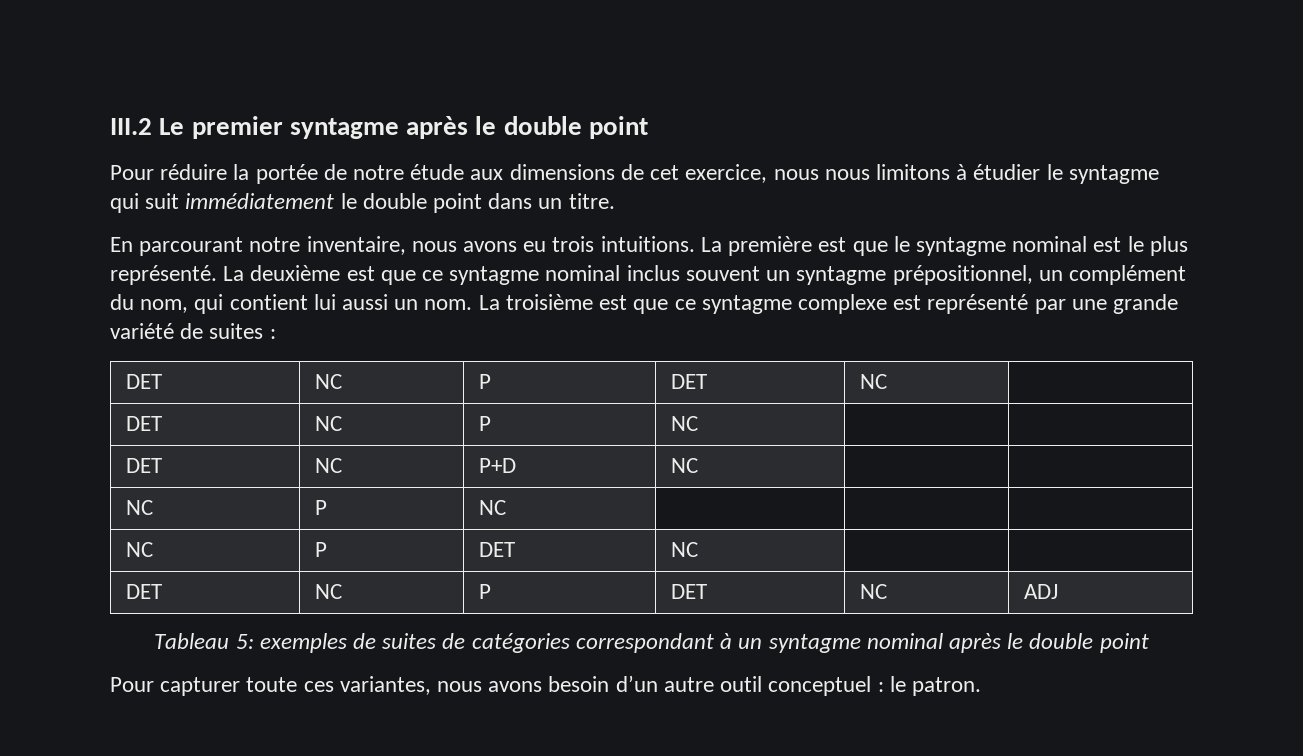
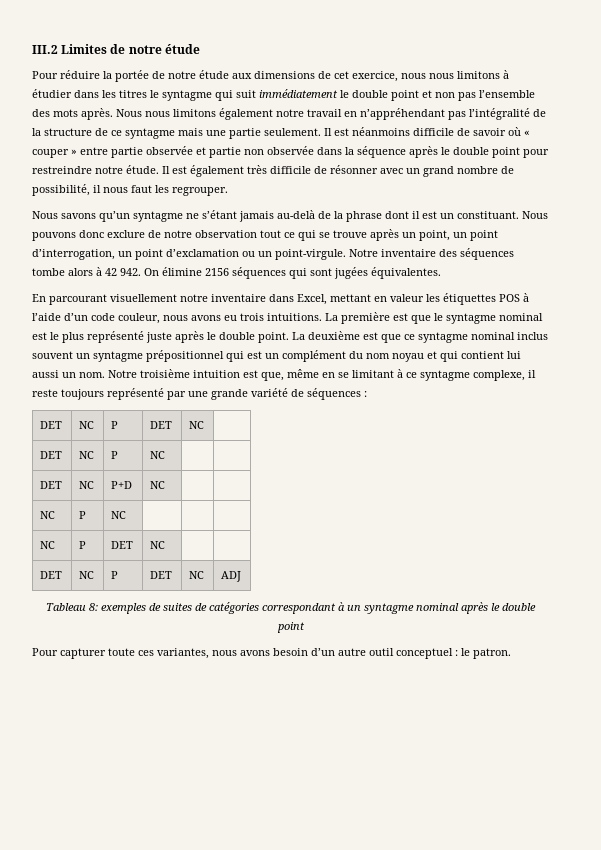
- III.2 Le premier syntagme après le double point
+ III.2 Limites de notre étude
- Pour réduire la portée de notre étude aux dimensions de cet exercice, nous nous limitons à étudier le syntagme qui suit immédiatement le double point dans un titre.
- En parcourant notre inventaire, nous avons eu trois intuitions.
+ Pour réduire la portée de notre étude aux dimensions de cet exercice, nous nous limitons à étudier dans les titres le syntagme qui suit immédiatement le double point et non pas l’ensemble des mots après. Nous nous limitons également notre travail en n’appréhendant pas l’intégralité de la structure de ce syntagme mais une partie seulement. Il est néanmoins difficile de savoir où « couper » entre partie observée et partie non observée dans la séquence après le double point pour restreindre notre étude. Il est également très difficile de résonner avec un grand nombre de possibilité, il nous faut les regrouper.
+ Nous savons qu’un syntagme ne s’étant jamais au-delà de la phrase dont il est un constituant. Nous pouvons donc exclure de notre observation tout ce qui se trouve après un point, un point d’interrogation, un point d’exclamation ou un point-virgule. Notre inventaire des séquences tombe alors à 42 942. On élimine 2156 séquences qui sont jugées équivalentes.
+ En parcourant visuellement notre inventaire dans Excel, mettant en valeur les étiquettes POS à l’aide d’un code couleur, nous avons eu trois intuitions.
- La première est que le syntagme nominal est le plus représenté.
+ La première est que le syntagme nominal est le plus représenté juste après le double point.
- La deuxième est que ce syntagme nominal inclus souvent un syntagme prépositionnel, un complément du nom, qui contient lui aussi un nom.
+ La deuxième est que ce syntagme nominal inclus souvent un syntagme prépositionnel qui est un complément du nom noyau et qui contient lui aussi un nom.
- La troisième est que ce syntagme complexe est représenté par une grande variété de suites :
+ Notre troisième intuition est que, même en se limitant à ce syntagme complexe, il reste toujours représenté par une grande variété de séquences :
- Tableau 5: exemples de suites de catégories correspondant à un syntagme nominal après le double point
+ Tableau 8: exemples de suites de catégories correspondant à un syntagme nominal après le double point

